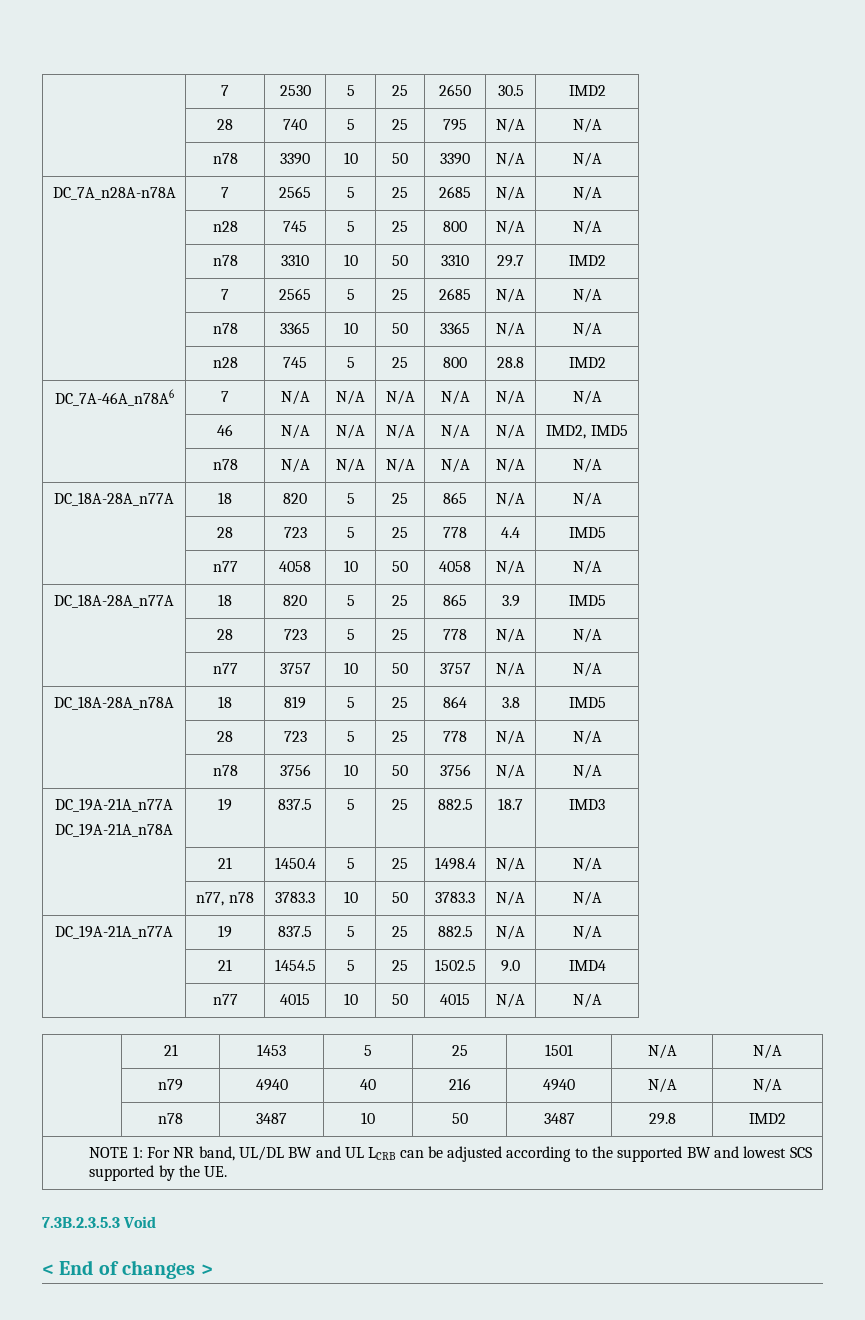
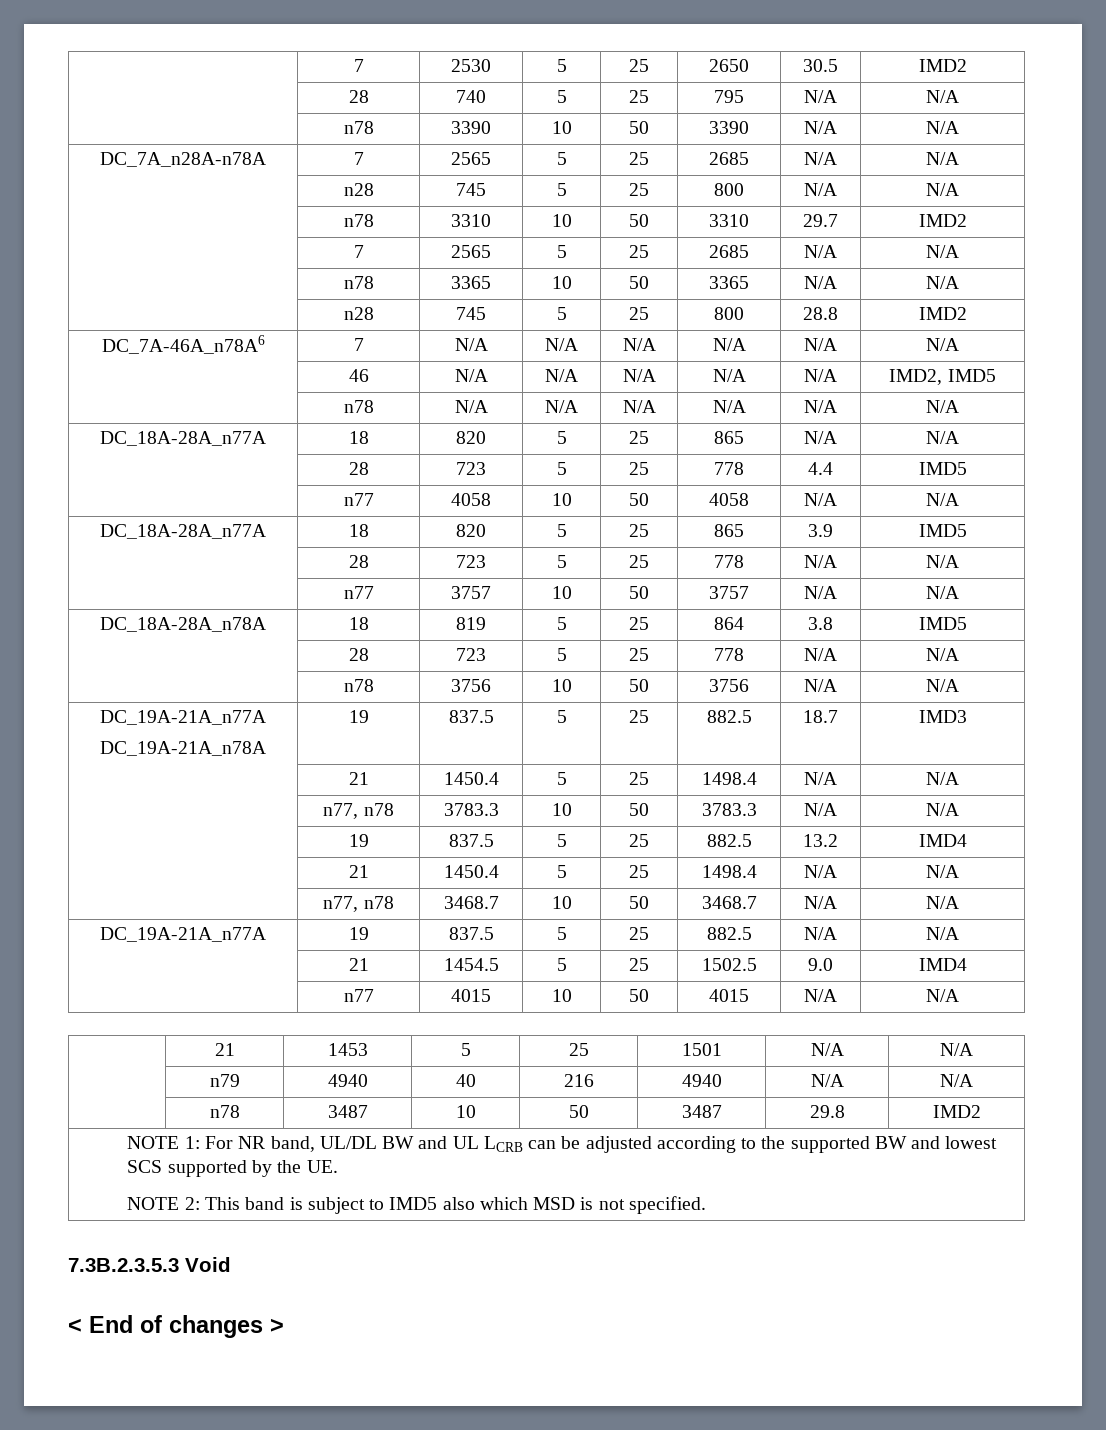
+ | 19 | 837.5 | 5 | 25 | 882.5 | 13.2 | IMD4
+ | 21 | 1450.4 | 5 | 25 | 1498.4 | N/A | N/A
+ | n77, n78 | 3468.7 | 10 | 50 | 3468.7 | N/A | N/A
  NOTE 1: For NR band, UL/DL BW and UL LCRB can be adjusted according to the supported BW and lowest SCS supported by the UE.
+ NOTE 2: This band is subject to IMD5 also which MSD is not specified.

